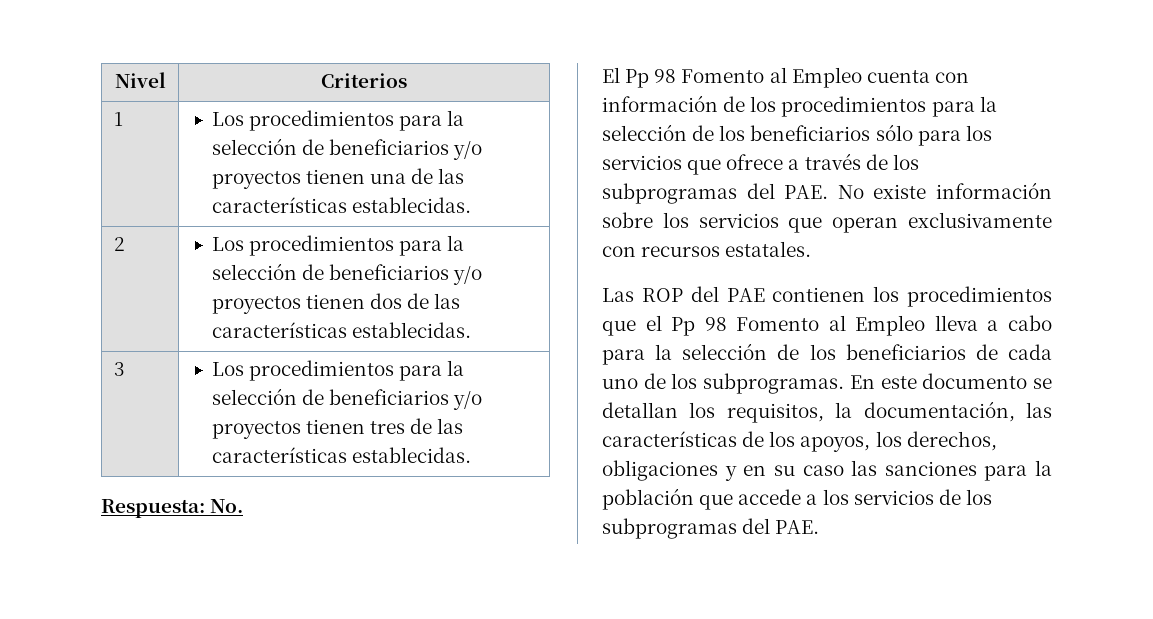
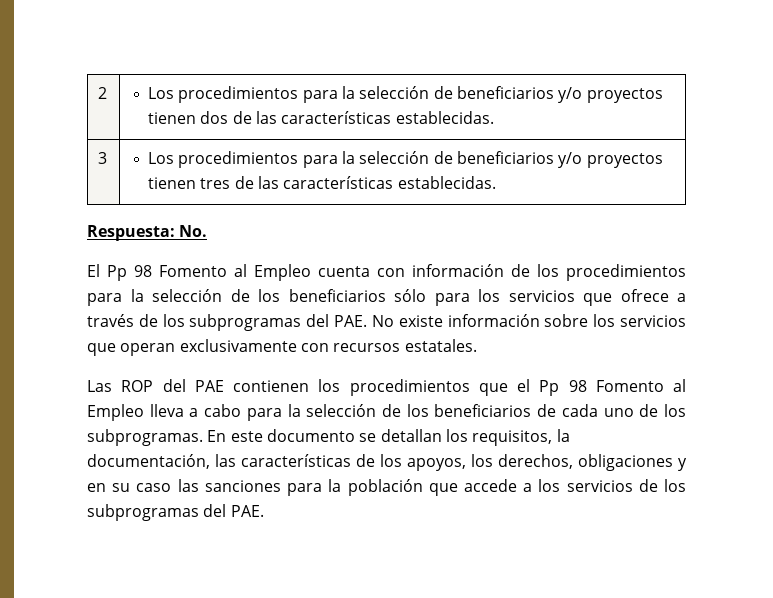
- Nivel | Criterios
- 1 | Los procedimientos para la selección de beneficiarios y/o proyectos tienen una de las características establecidas.

